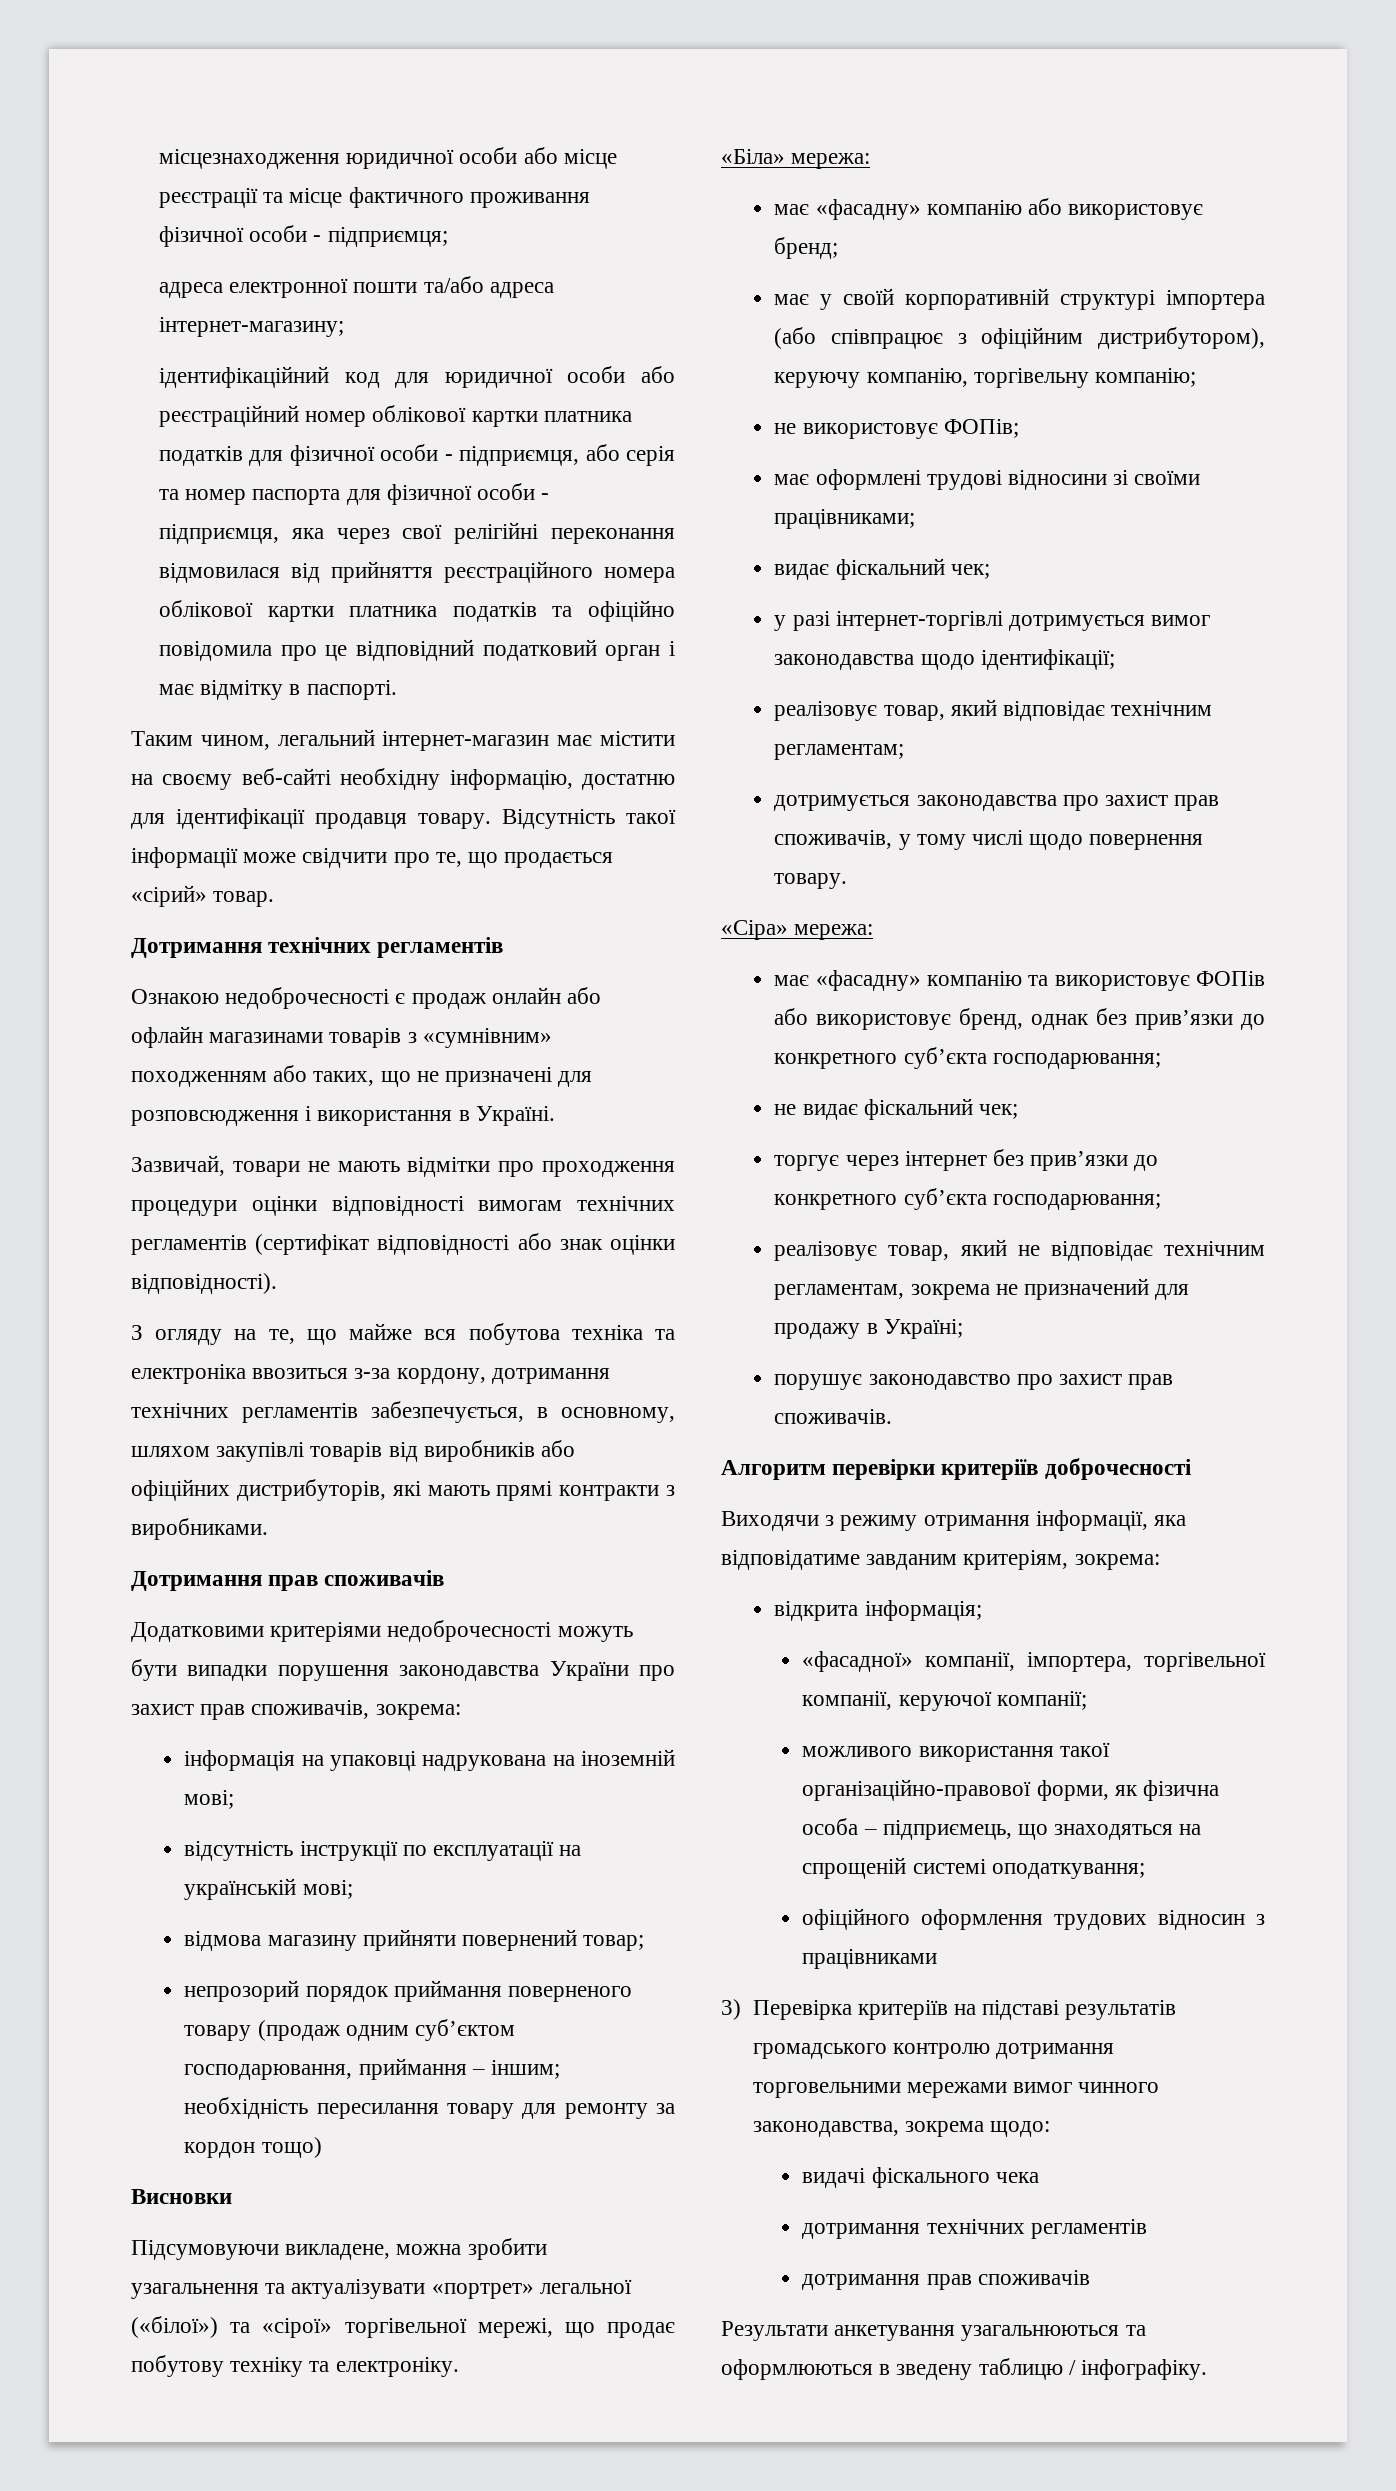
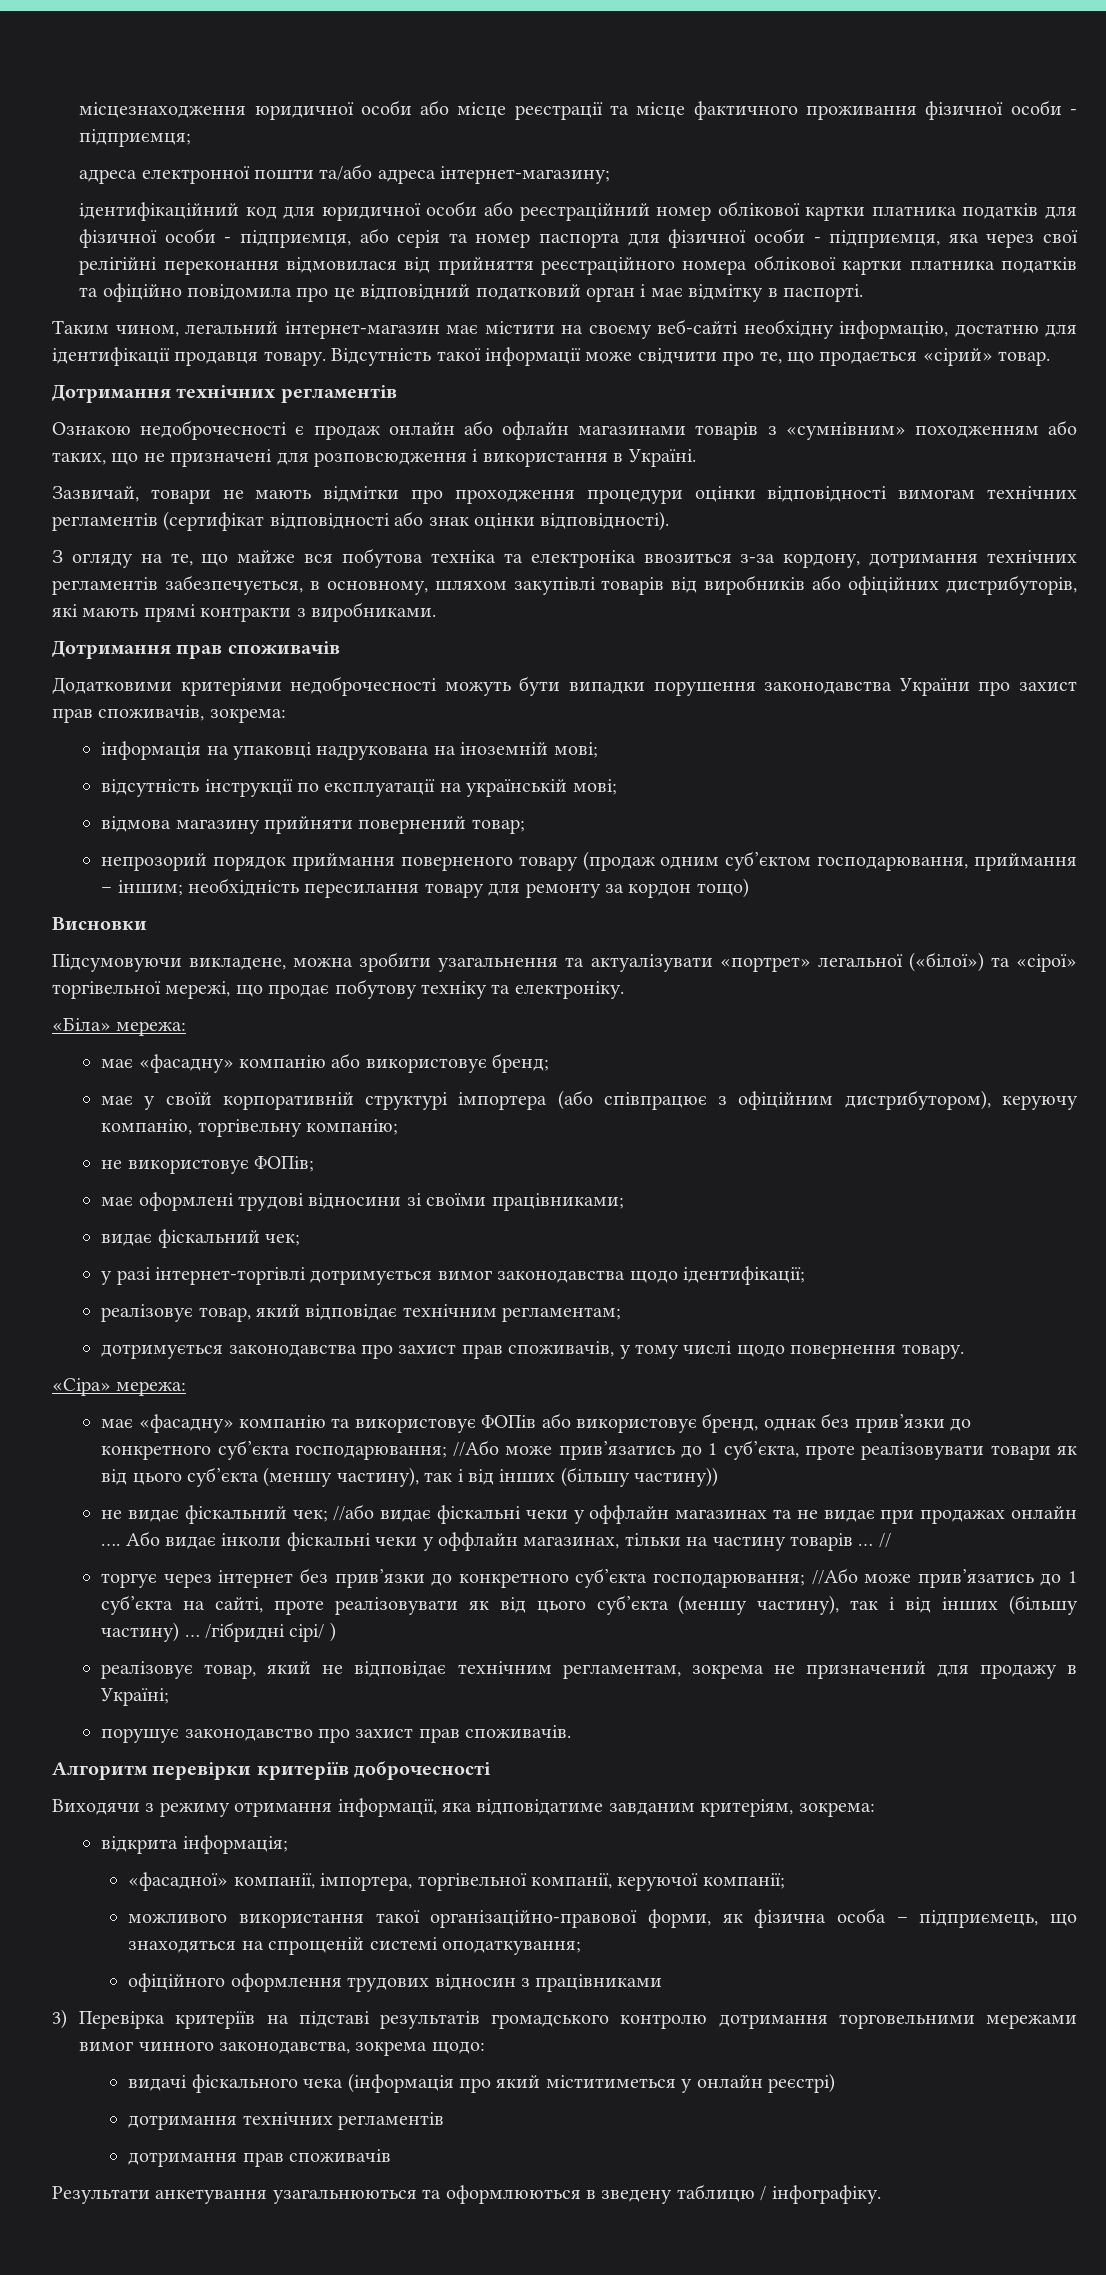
- має «фасадну» компанію та використовує ФОПів або використовує бренд, однак без прив’язки до конкретного суб’єкта господарювання;
- не видає фіскальний чек;
+ має «фасадну» компанію та використовує ФОПів або використовує бренд, однак без прив’язки до конкретного суб’єкта господарювання; //Або може прив’язатись до 1 суб’єкта, проте реалізовувати товари як від цього суб’єкта (меншу частину), так і від інших (більшу частину))
+ не видає фіскальний чек; //або видає фіскальні чеки у оффлайн магазинах та не видає при продажах онлайн …. Або видає інколи фіскальні чеки у оффлайн магазинах, тільки на частину товарів … //
- торгує через інтернет без прив’язки до конкретного суб’єкта господарювання;
+ торгує через інтернет без прив’язки до конкретного суб’єкта господарювання; //Або може прив’язатись до 1 суб’єкта на сайті, проте реалізовувати як від цього суб’єкта (меншу частину), так і від інших (більшу частину) … /гібридні сірі/ )
- видачі фіскального чека
+ видачі фіскального чека (інформація про який міститиметься у онлайн реєстрі)

